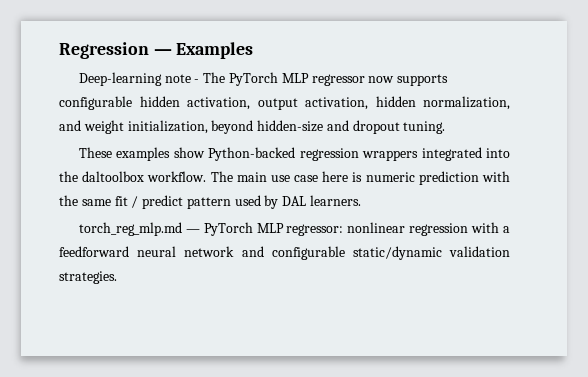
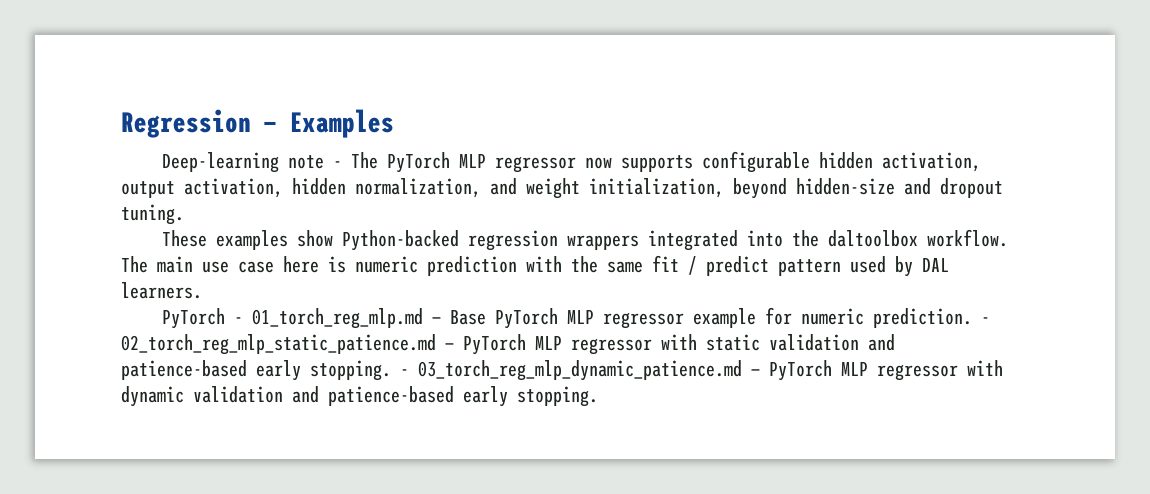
- torch_reg_mlp.md — PyTorch MLP regressor: nonlinear regression with a feedforward neural network and configurable static/dynamic validation strategies.
+ PyTorch - 01_torch_reg_mlp.md — Base PyTorch MLP regressor example for numeric prediction. - 02_torch_reg_mlp_static_patience.md — PyTorch MLP regressor with static validation and patience-based early stopping. - 03_torch_reg_mlp_dynamic_patience.md — PyTorch MLP regressor with dynamic validation and patience-based early stopping.

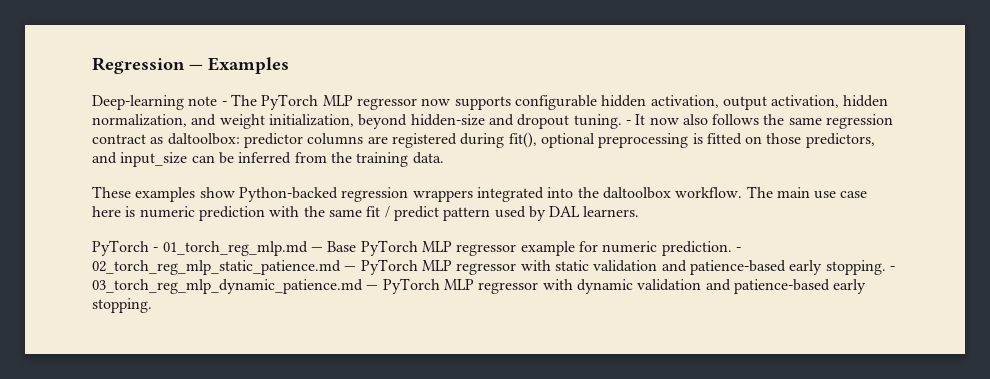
+ - It now also follows the same regression contract as daltoolbox: predictor columns are registered during fit(), optional preprocessing is fitted on those predictors, and input_size can be inferred from the training data.

